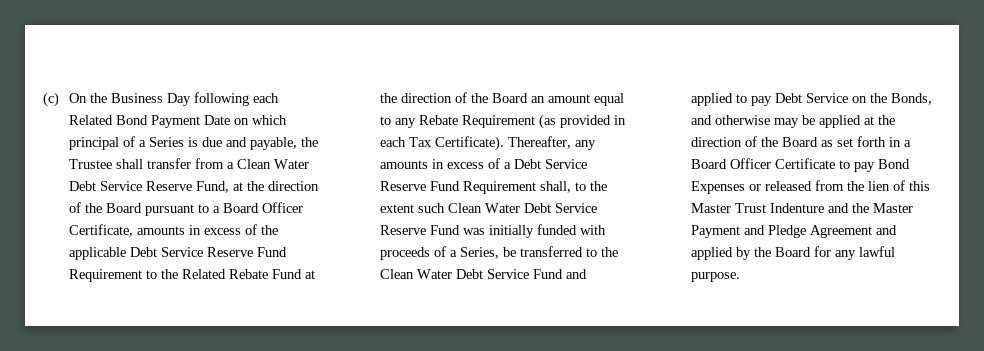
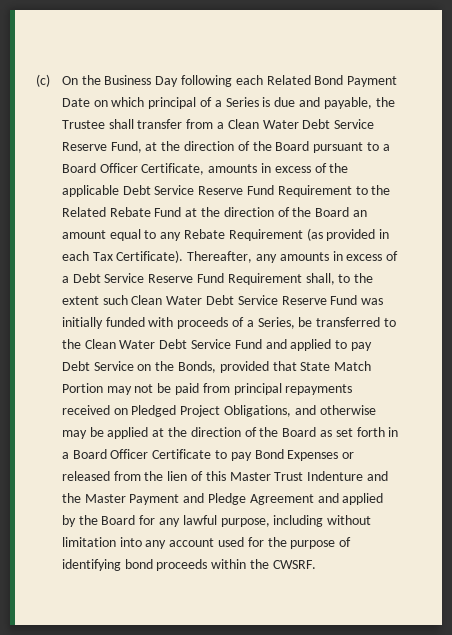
- Thereafter, any amounts in excess of a Debt Service Reserve Fund Requirement shall, to the extent such Clean Water Debt Service Reserve Fund was initially funded with proceeds of a Series, be transferred to the Clean Water Debt Service Fund and applied to pay Debt Service on the Bonds, and otherwise may be applied at the direction of the Board as set forth in a Board Officer Certificate to pay Bond Expenses or released from the lien of this Master Trust Indenture and the Master Payment and Pledge Agreement and applied by the Board for any lawful purpose.
+ Thereafter, any amounts in excess of a Debt Service Reserve Fund Requirement shall, to the extent such Clean Water Debt Service Reserve Fund was initially funded with proceeds of a Series, be transferred to the Clean Water Debt Service Fund and applied to pay Debt Service on the Bonds, provided that State Match Portion may not be paid from principal repayments received on Pledged Project Obligations, and otherwise may be applied at the direction of the Board as set forth in a Board Officer Certificate to pay Bond Expenses or released from the lien of this Master Trust Indenture and the Master Payment and Pledge Agreement and applied by the Board for any lawful purpose, including without limitation into any account used for the purpose of identifying bond proceeds within the CWSRF.

